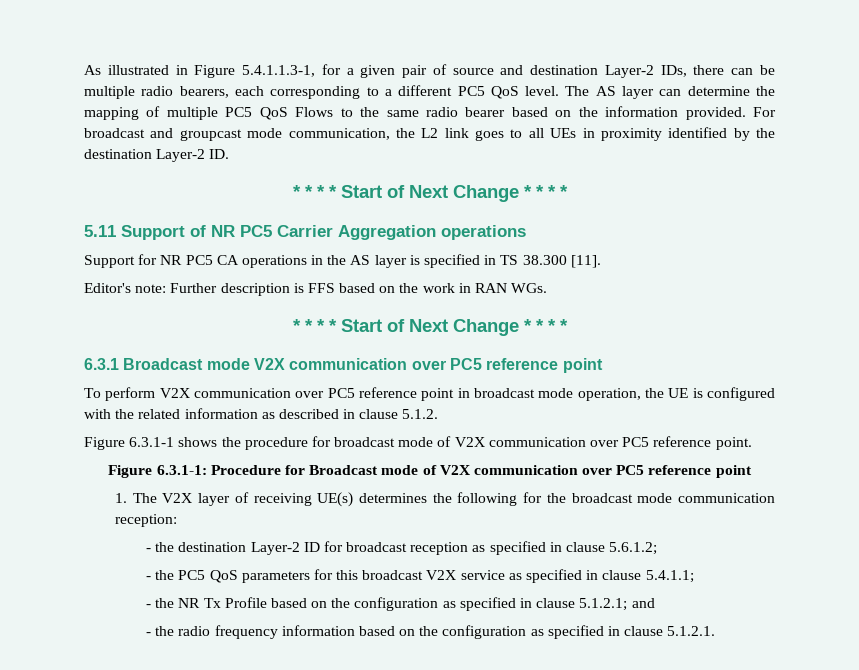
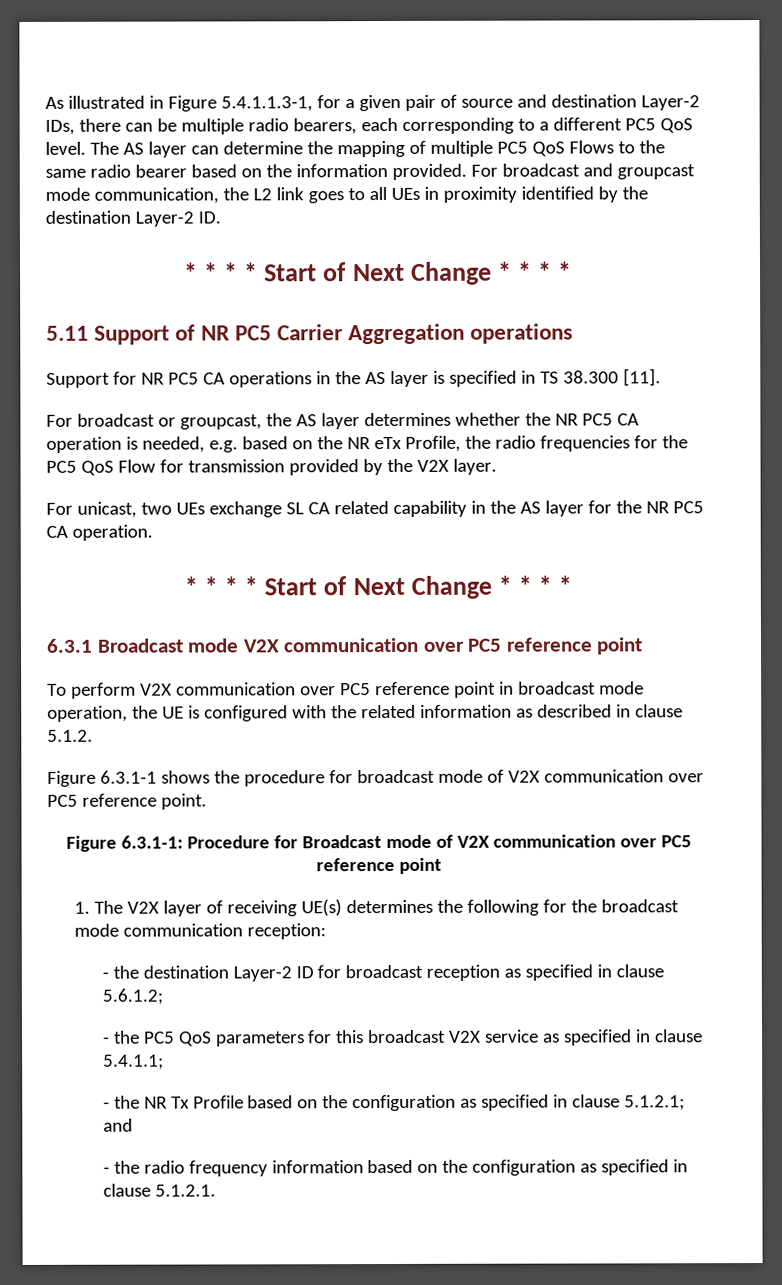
- Editor's note: Further description is FFS based on the work in RAN WGs.
+ For broadcast or groupcast, the AS layer determines whether the NR PC5 CA operation is needed, e.g. based on the NR eTx Profile, the radio frequencies for the PC5 QoS Flow for transmission provided by the V2X layer.
+ For unicast, two UEs exchange SL CA related capability in the AS layer for the NR PC5 CA operation.

